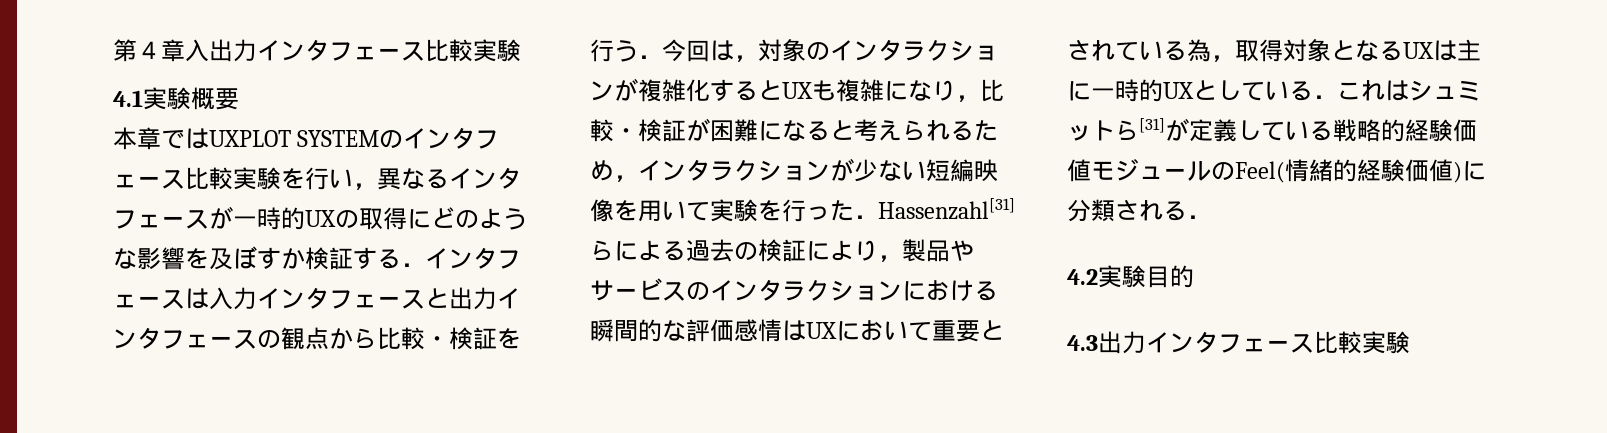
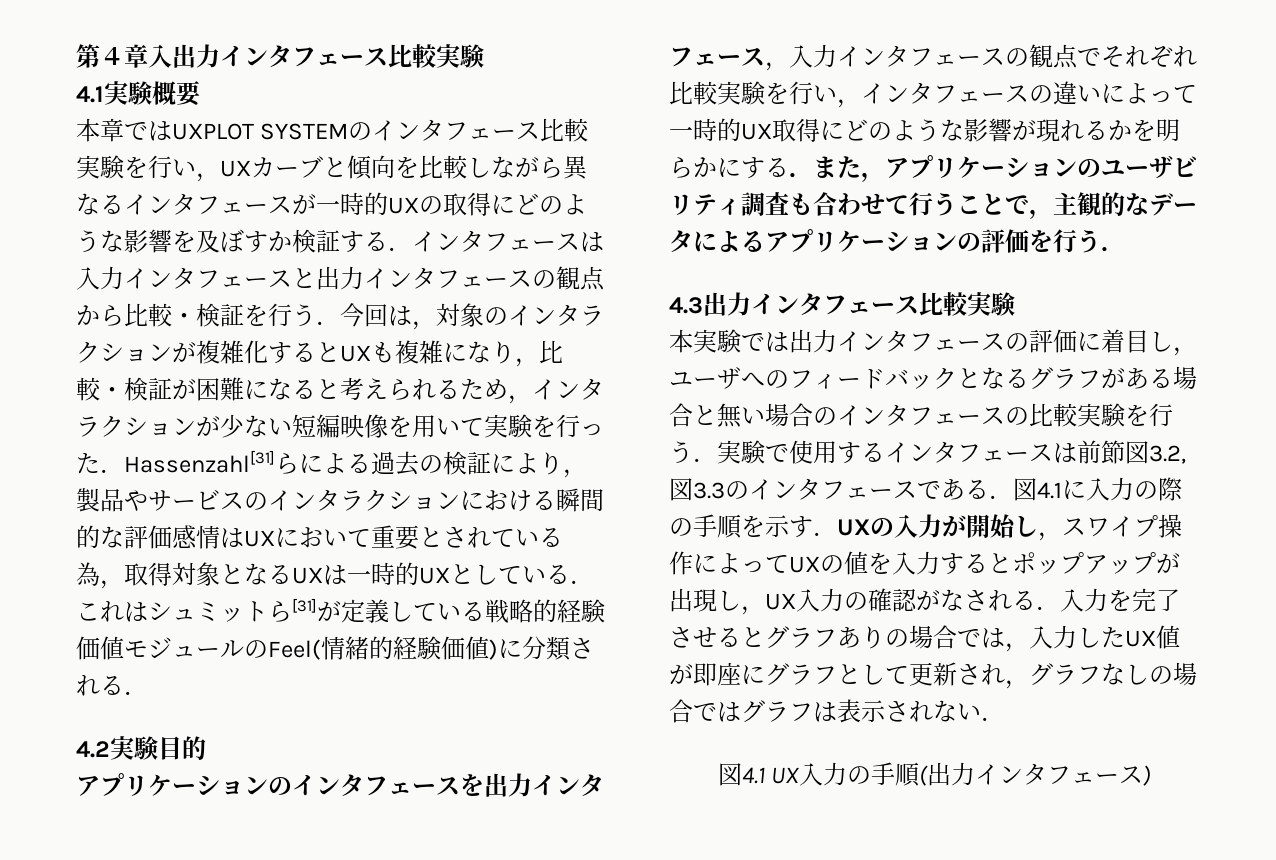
- 本章ではUXPLOT SYSTEMのインタフェース比較実験を行い，異なるインタフェースが一時的UXの取得にどのような影響を及ぼすか検証する．インタフェースは入力インタフェースと出力インタフェースの観点から比較・検証を行う．今回は，対象のインタラクションが複雑化するとUXも複雑になり，比較・検証が困難になると考えられるため，インタラクションが少ない短編映像を用いて実験を行った．Hassenzahl[31]らによる過去の検証により，製品やサービスのインタラクションにおける瞬間的な評価感情はUXにおいて重要とされている為，取得対象となるUXは主に一時的UXとしている．これはシュミットら[31]が定義している戦略的経験価値モジュールのFeel(情緒的経験価値)に分類される．
+ 本章ではUXPLOT SYSTEMのインタフェース比較実験を行い，UXカーブと傾向を比較しながら異なるインタフェースが一時的UXの取得にどのような影響を及ぼすか検証する．インタフェースは入力インタフェースと出力インタフェースの観点から比較・検証を行う．今回は，対象のインタラクションが複雑化するとUXも複雑になり，比較・検証が困難になると考えられるため，インタラクションが少ない短編映像を用いて実験を行った．Hassenzahl[31]らによる過去の検証により，製品やサービスのインタラクションにおける瞬間的な評価感情はUXにおいて重要とされている為，取得対象となるUXは一時的UXとしている．これはシュミットら[31]が定義している戦略的経験価値モジュールのFeel(情緒的経験価値)に分類される．
+ アプリケーションのインタフェースを出力インタフェース，入力インタフェースの観点でそれぞれ比較実験を行い，インタフェースの違いによって一時的UX取得にどのような影響が現れるかを明らかにする．また，アプリケーションのユーザビリティ調査も合わせて行うことで，主観的なデータによるアプリケーションの評価を行う．
+ 本実験では出力インタフェースの評価に着目し，ユーザへのフィードバックとなるグラフがある場合と無い場合のインタフェースの比較実験を行う．実験で使用するインタフェースは前節図3.2,図3.3のインタフェースである．図4.1に入力の際の手順を示す．UXの入力が開始し，スワイプ操作によってUXの値を入力するとポップアップが出現し，UX入力の確認がなされる．入力を完了させるとグラフありの場合では，入力したUX値が即座にグラフとして更新され，グラフなしの場合ではグラフは表示されない．
+ 図4.1 UX入力の手順(出力インタフェース)

